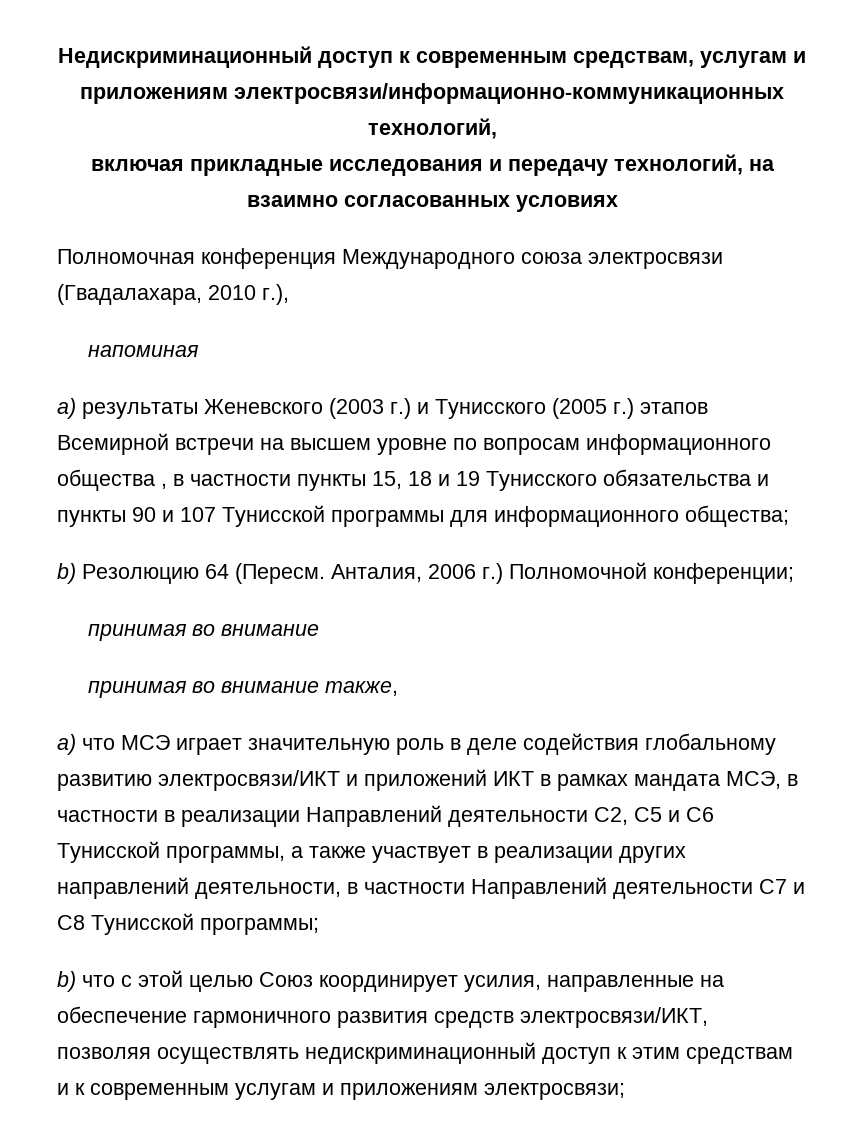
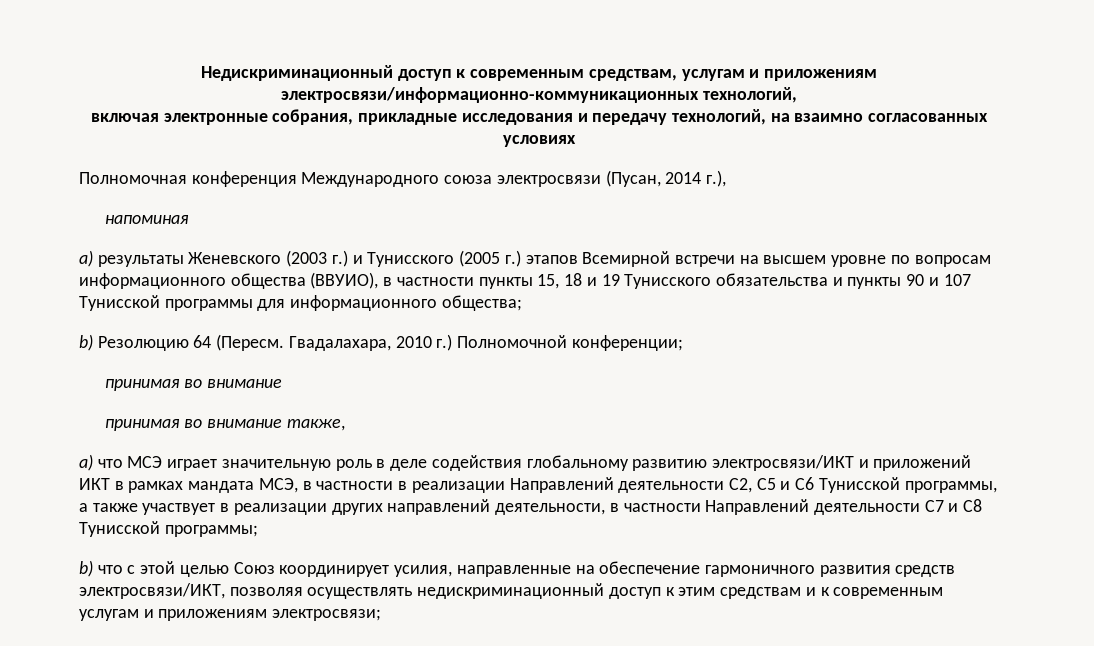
- включая прикладные исследования и передачу технологий, на взаимно согласованных условиях
+ включая электронные собрания, прикладные исследования и передачу технологий, на взаимно согласованных условиях
- Полномочная конференция Международного союза электросвязи (Гвадалахара, 2010 г.),
+ Полномочная конференция Международного союза электросвязи (Пусан, 2014 г.),
- а) результаты Женевского (2003 г.) и Тунисского (2005 г.) этапов Всемирной встречи на высшем уровне по вопросам информационного общества , в частности пункты 15, 18 и 19 Тунисского обязательства и пункты 90 и 107 Тунисской программы для информационного общества;
+ а) результаты Женевского (2003 г.) и Тунисского (2005 г.) этапов Всемирной встречи на высшем уровне по вопросам информационного общества (ВВУИО), в частности пункты 15, 18 и 19 Тунисского обязательства и пункты 90 и 107 Тунисской программы для информационного общества;
- Анталия, 2006 г.) Полномочной конференции;
+ Гвадалахара, 2010 г.) Полномочной конференции;

